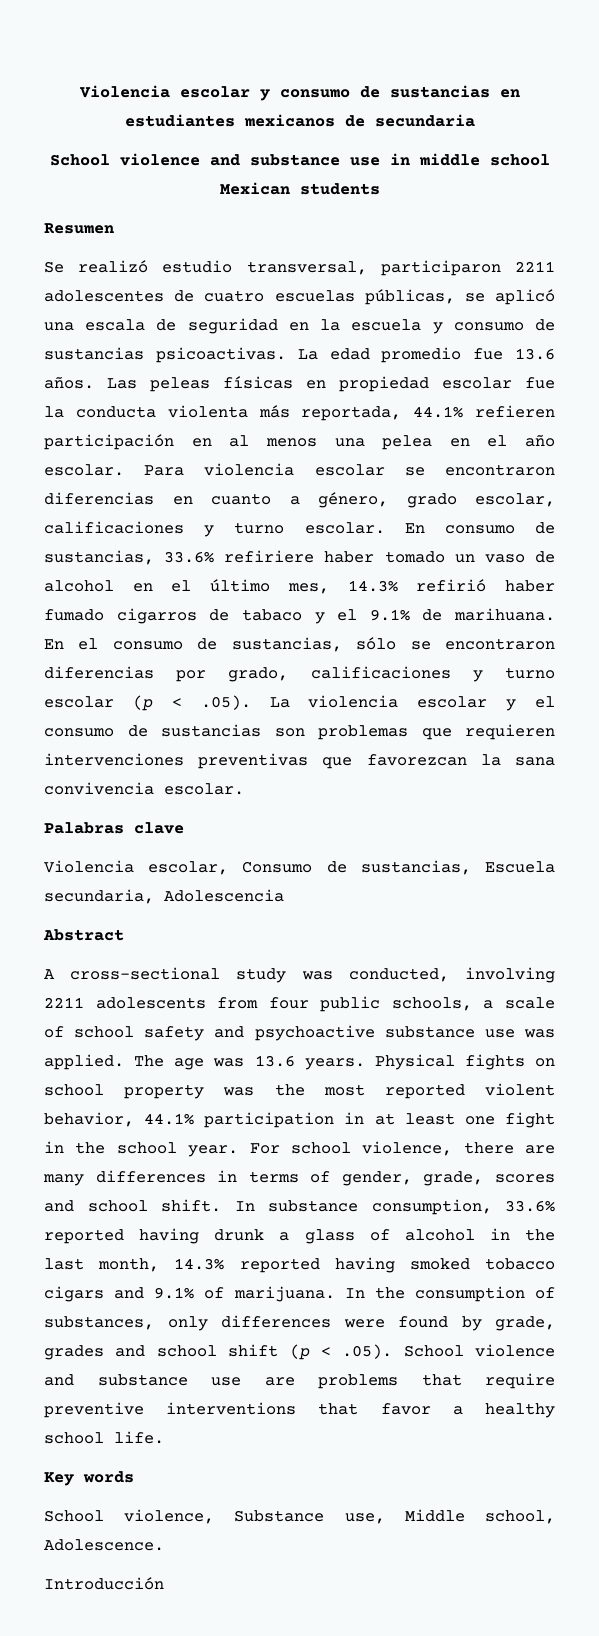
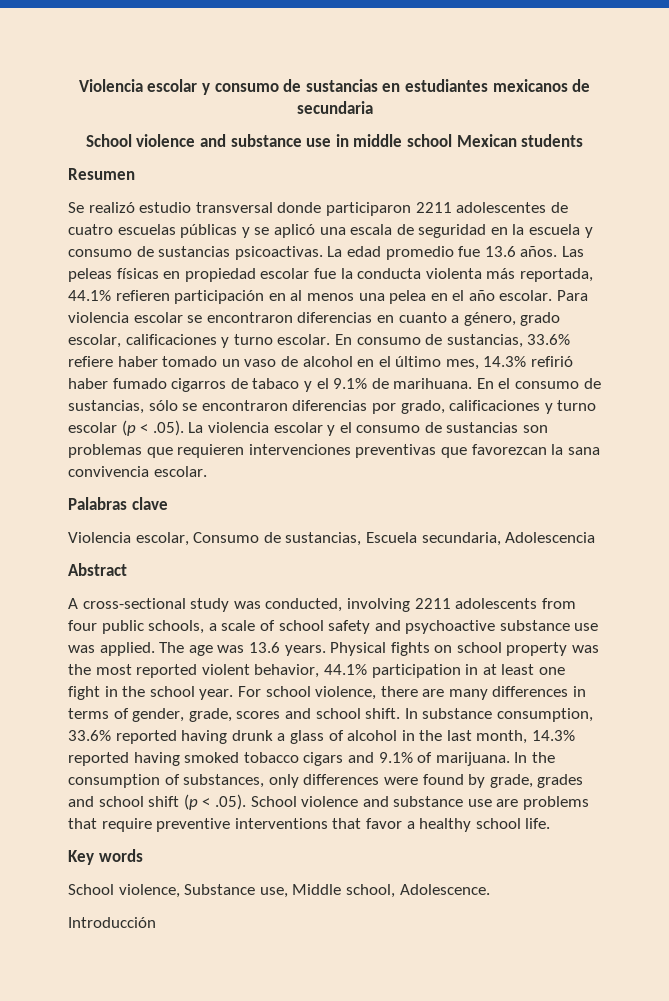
- Se realizó estudio transversal, participaron 2211 adolescentes de cuatro escuelas públicas, se aplicó una escala de seguridad en la escuela y consumo de sustancias psicoactivas.
+ Se realizó estudio transversal donde participaron 2211 adolescentes de cuatro escuelas públicas y se aplicó una escala de seguridad en la escuela y consumo de sustancias psicoactivas.
- En consumo de sustancias, 33.6% refiriere haber tomado un vaso de alcohol en el último mes, 14.3% refirió haber fumado cigarros de tabaco y el 9.1% de marihuana.
+ En consumo de sustancias, 33.6% refiere haber tomado un vaso de alcohol en el último mes, 14.3% refirió haber fumado cigarros de tabaco y el 9.1% de marihuana.

